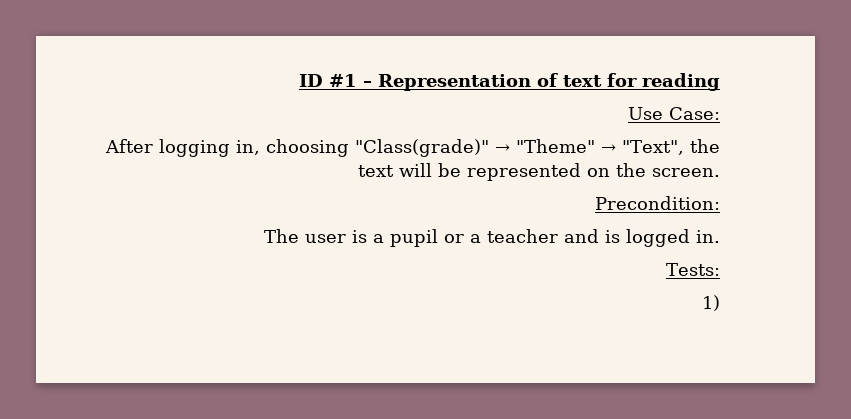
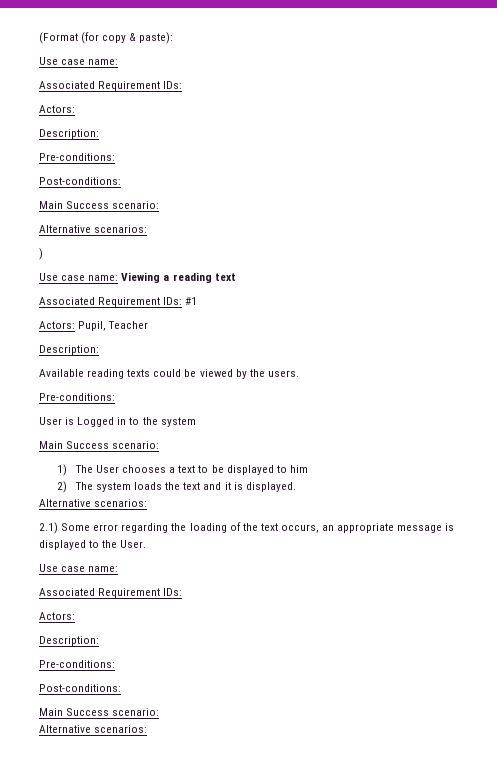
- ID #1 – Representation of text for reading
- Use Case:
- After logging in, choosing "Class(grade)" → "Theme" → "Text", the text will be represented on the screen.
- Precondition:
- The user is a pupil or a teacher and is logged in.
- Tests:
- 1)
+ (Format (for copy & paste):
+ Use case name:
+ Associated Requirement IDs:
+ Actors:
+ Description:
+ Pre-conditions:
+ Post-conditions:
+ Main Success scenario:
+ Alternative scenarios:
+ )
+ Use case name: Viewing a reading text
+ Associated Requirement IDs: #1
+ Actors: Pupil, Teacher
+ Description:
+ Available reading texts could be viewed by the users.
+ Pre-conditions:
+ User is Logged in to the system
+ Main Success scenario:
+ 1) The User chooses a text to be displayed to him
+ 2) The system loads the text and it is displayed.
+ Alternative scenarios:
+ 2.1) Some error regarding the loading of the text occurs, an appropriate message is displayed to the User.
+ Use case name:
+ Associated Requirement IDs:
+ Actors:
+ Description:
+ Pre-conditions:
+ Post-conditions:
+ Main Success scenario:
+ Alternative scenarios:

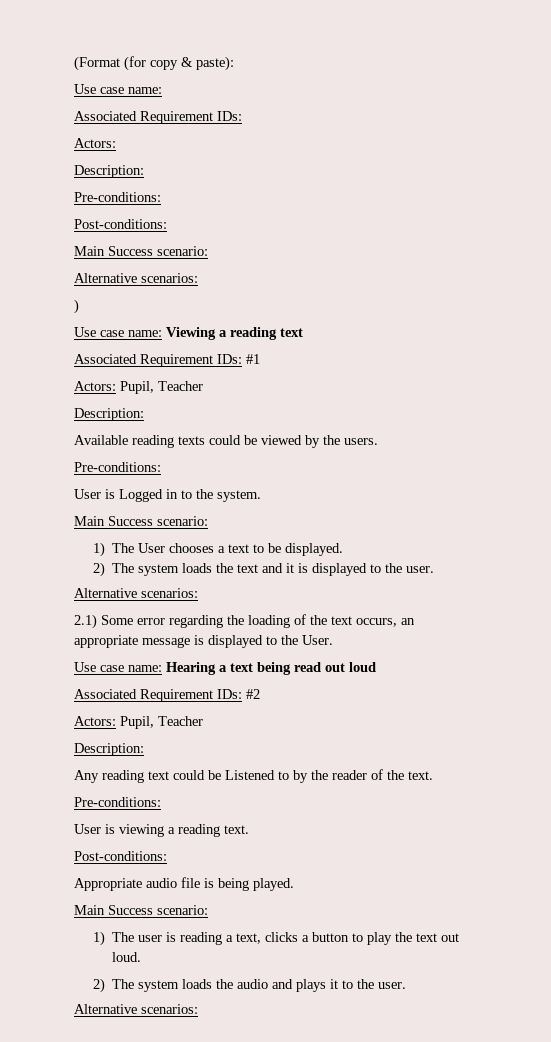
- User is Logged in to the system
+ User is Logged in to the system.
- 1) The User chooses a text to be displayed to him
+ 1) The User chooses a text to be displayed.
- 2) The system loads the text and it is displayed.
+ 2) The system loads the text and it is displayed to the user.
  2.1) Some error regarding the loading of the text occurs, an appropriate message is displayed to the User.
- Use case name:
- Associated Requirement IDs:
- Actors:
+ Use case name: Hearing a text being read out loud
+ Associated Requirement IDs: #2
+ Actors: Pupil, Teacher
  Description:
+ Any reading text could be Listened to by the reader of the text.
  Pre-conditions:
+ User is viewing a reading text.
  Post-conditions:
+ Appropriate audio file is being played.
  Main Success scenario:
+ 1) The user is reading a text, clicks a button to play the text out loud.
+ 2) The system loads the audio and plays it to the user.

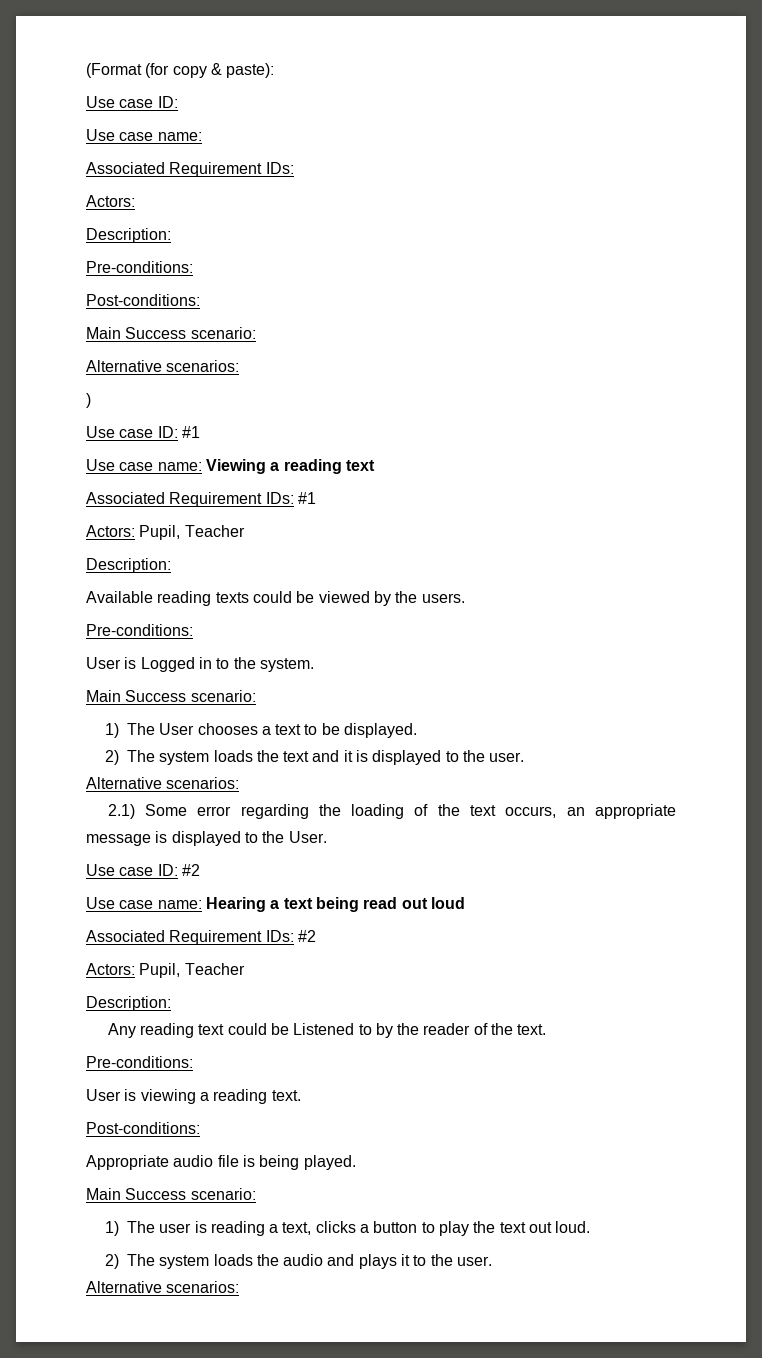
  (Format (for copy & paste):
+ Use case ID:
+ Use case ID: #1
+ Use case ID: #2

